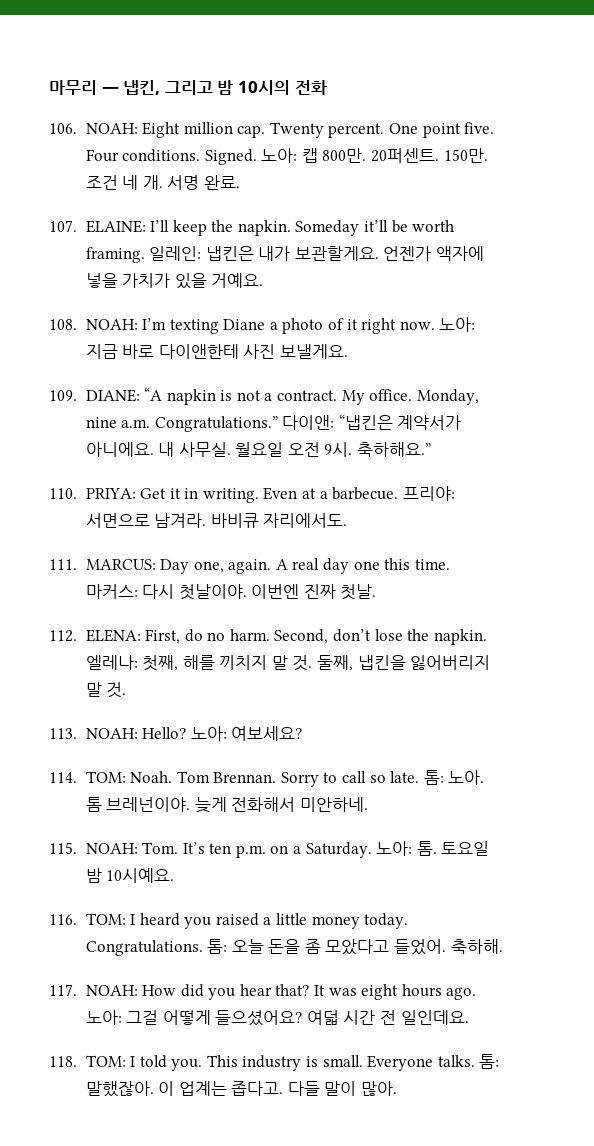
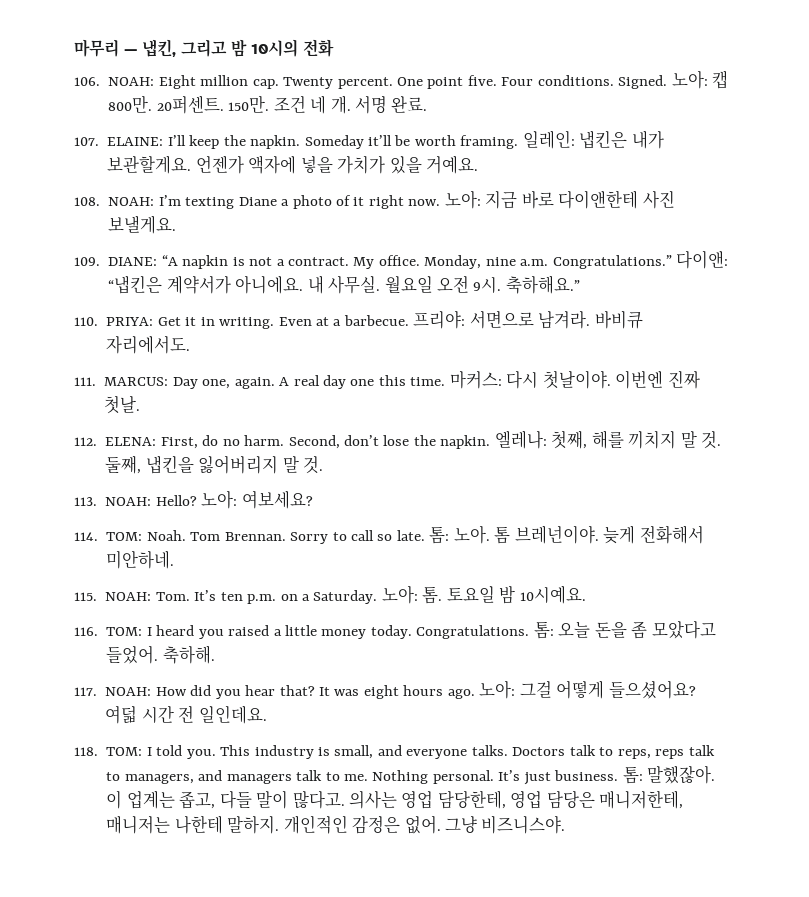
- This industry is small. Everyone talks.
+ This industry is small, and everyone talks. Doctors talk to reps, reps talk to managers, and managers talk to me. Nothing personal. It’s just business.
- 이 업계는 좁다고. 다들 말이 많아.
+ 이 업계는 좁고, 다들 말이 많다고. 의사는 영업 담당한테, 영업 담당은 매니저한테, 매니저는 나한테 말하지. 개인적인 감정은 없어. 그냥 비즈니스야.

